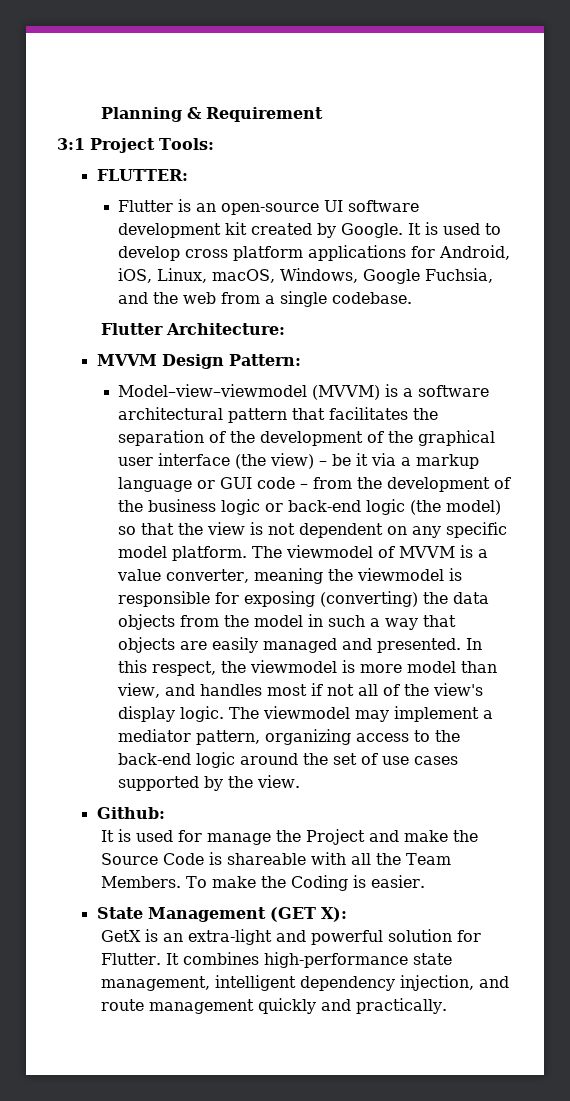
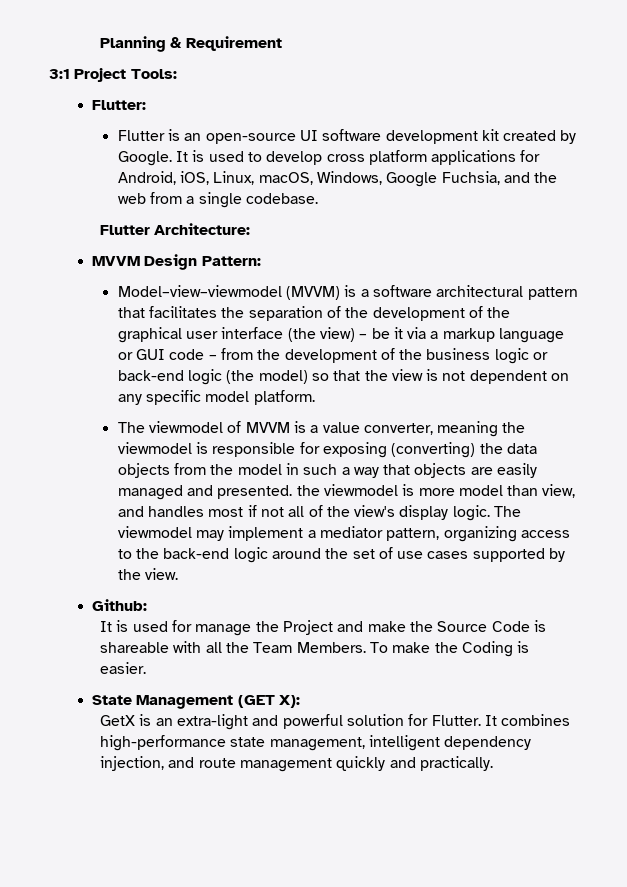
- FLUTTER:
+ Flutter:
- Model–view–viewmodel (MVVM) is a software architectural pattern that facilitates the separation of the development of the graphical user interface (the view) – be it via a markup language or GUI code – from the development of the business logic or back-end logic (the model) so that the view is not dependent on any specific model platform. The viewmodel of MVVM is a value converter, meaning the viewmodel is responsible for exposing (converting) the data objects from the model in such a way that objects are easily managed and presented. In this respect, the viewmodel is more model than view, and handles most if not all of the view's display logic.
+ Model–view–viewmodel (MVVM) is a software architectural pattern that facilitates the separation of the development of the graphical user interface (the view) – be it via a markup language or GUI code – from the development of the business logic or back-end logic (the model) so that the view is not dependent on any specific model platform.
+ The viewmodel of MVVM is a value converter, meaning the viewmodel is responsible for exposing (converting) the data objects from the model in such a way that objects are easily managed and presented. the viewmodel is more model than view, and handles most if not all of the view's display logic.

